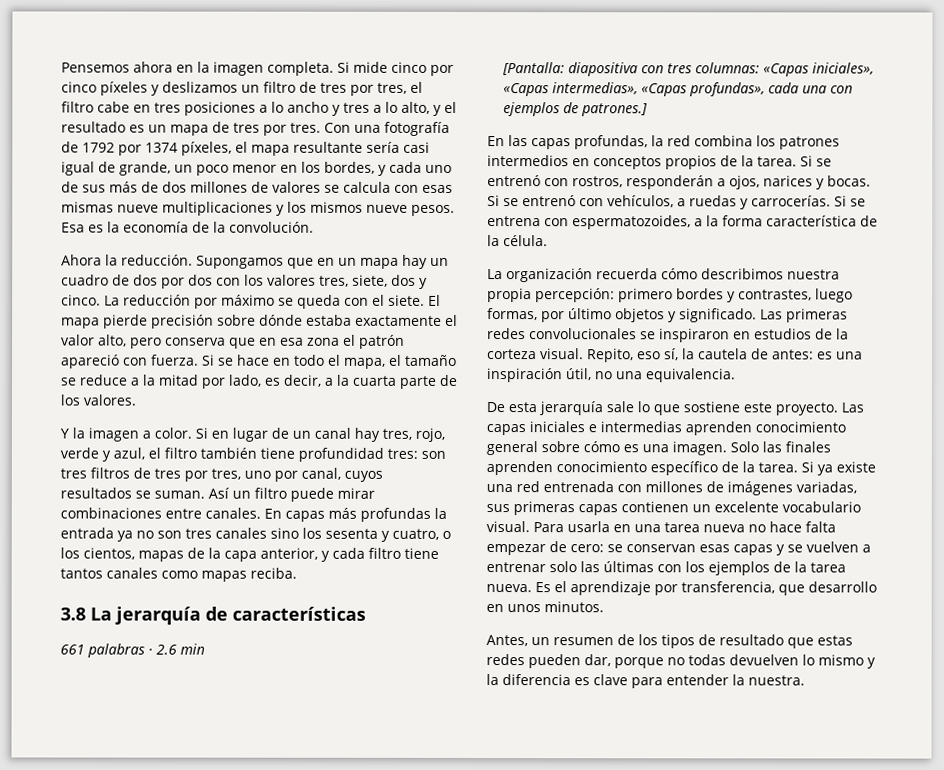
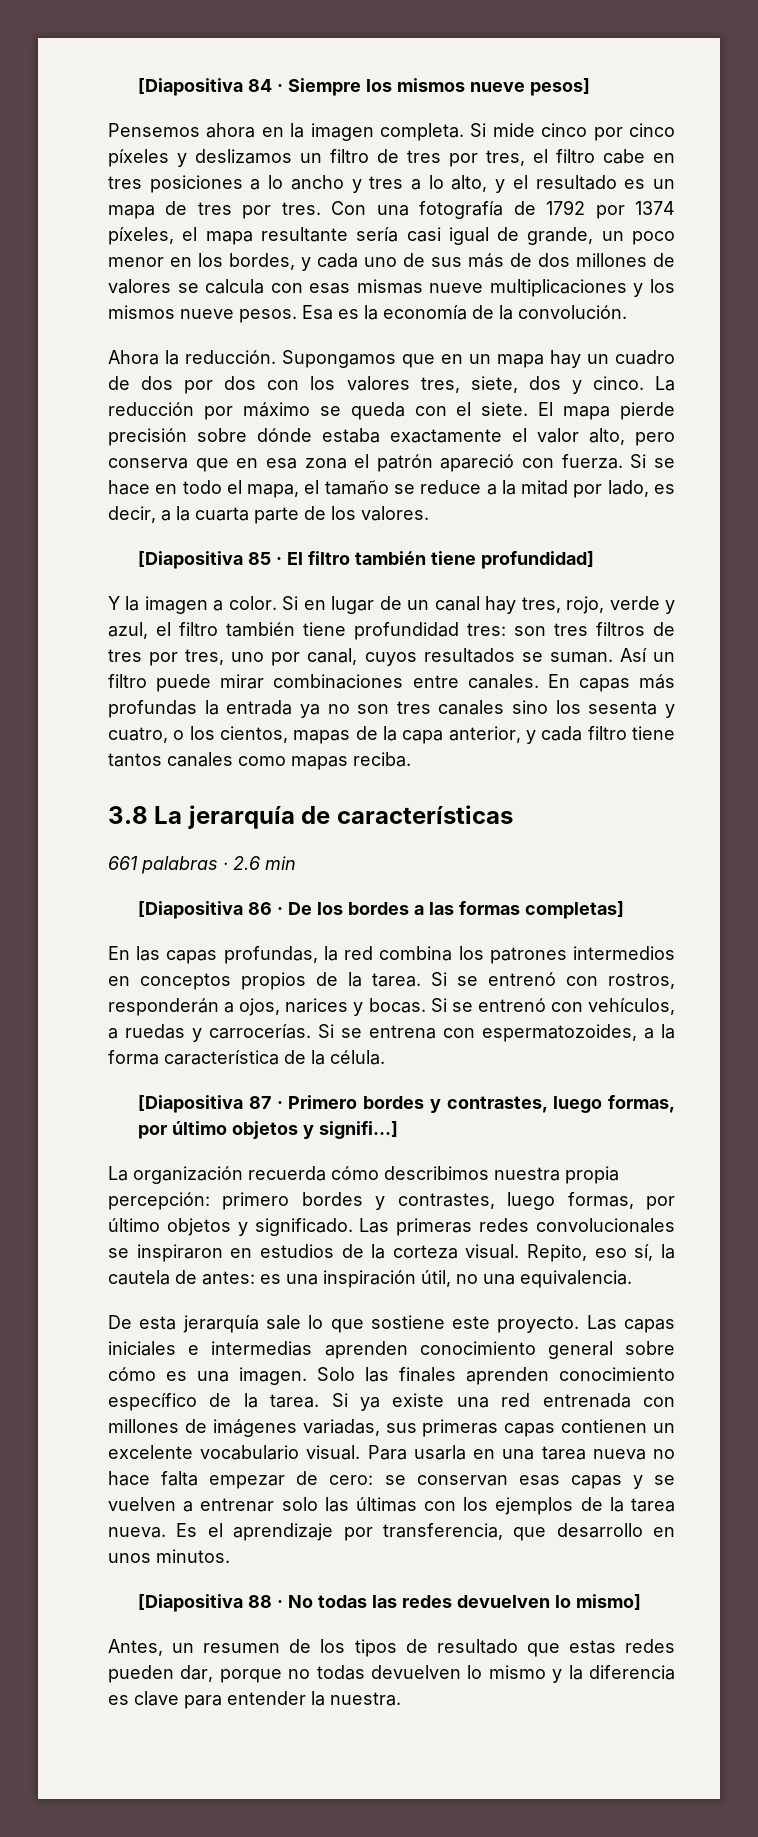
+ [Diapositiva 84 · Siempre los mismos nueve pesos]
+ [Diapositiva 85 · El filtro también tiene profundidad]
- [Pantalla: diapositiva con tres columnas: «Capas iniciales», «Capas intermedias», «Capas profundas», cada una con ejemplos de patrones.]
+ [Diapositiva 86 · De los bordes a las formas completas]
+ [Diapositiva 87 · Primero bordes y contrastes, luego formas, por último objetos y signifi…]
+ [Diapositiva 88 · No todas las redes devuelven lo mismo]

